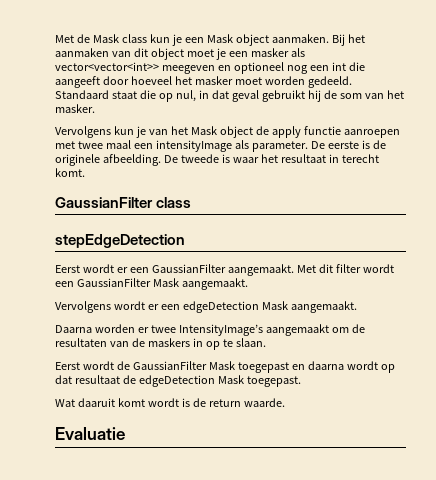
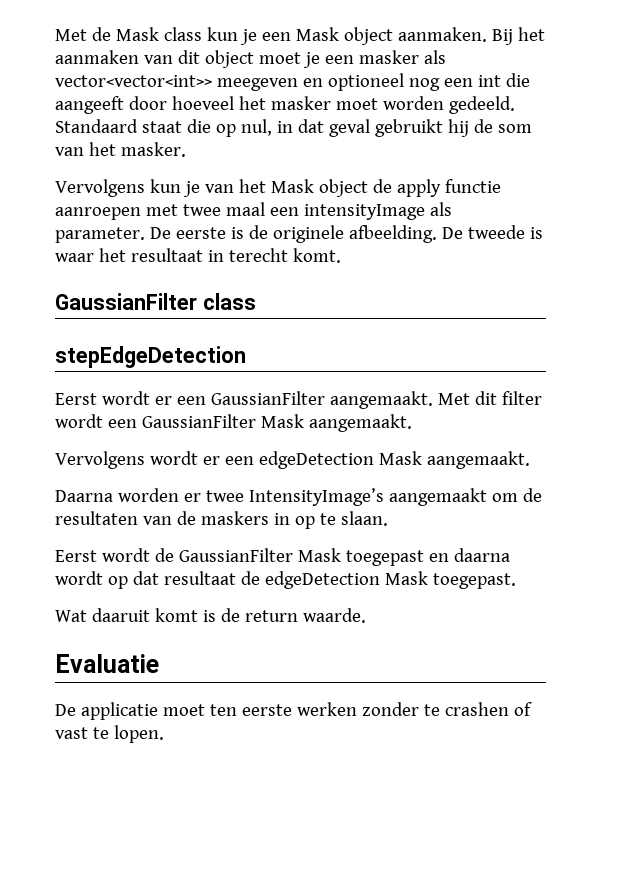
- Wat daaruit komt wordt is de return waarde.
+ Wat daaruit komt is de return waarde.
+ De applicatie moet ten eerste werken zonder te crashen of vast te lopen.

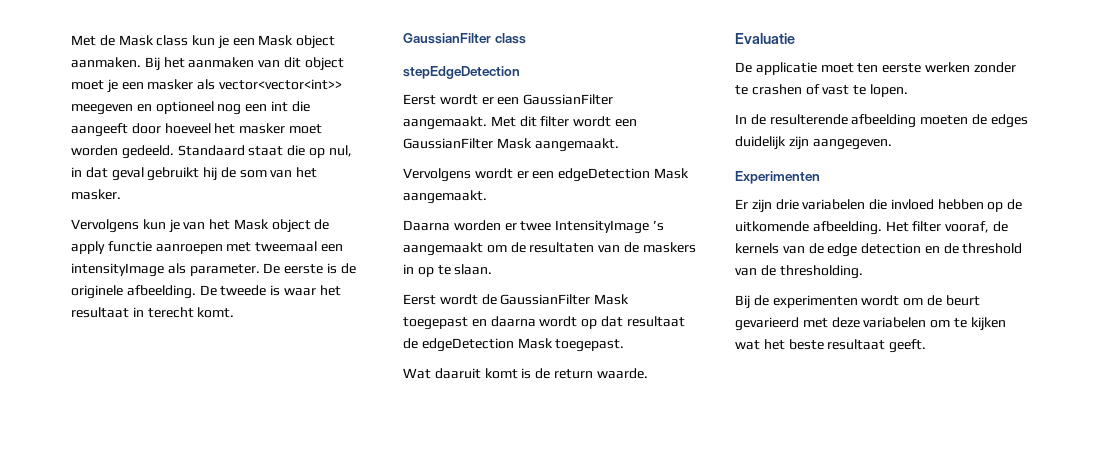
- Vervolgens kun je van het Mask object de apply functie aanroepen met twee maal een intensityImage als parameter.
+ Vervolgens kun je van het Mask object de apply functie aanroepen met tweemaal een intensityImage als parameter.
- Daarna worden er twee IntensityImage’s aangemaakt om de resultaten van de maskers in op te slaan.
+ Daarna worden er twee IntensityImage ’s aangemaakt om de resultaten van de maskers in op te slaan.
+ In de resulterende afbeelding moeten de edges duidelijk zijn aangegeven.
+ Experimenten
+ Er zijn drie variabelen die invloed hebben op de uitkomende afbeelding. Het filter vooraf, de kernels van de edge detection en de threshold van de thresholding.
+ Bij de experimenten wordt om de beurt gevarieerd met deze variabelen om te kijken wat het beste resultaat geeft.

